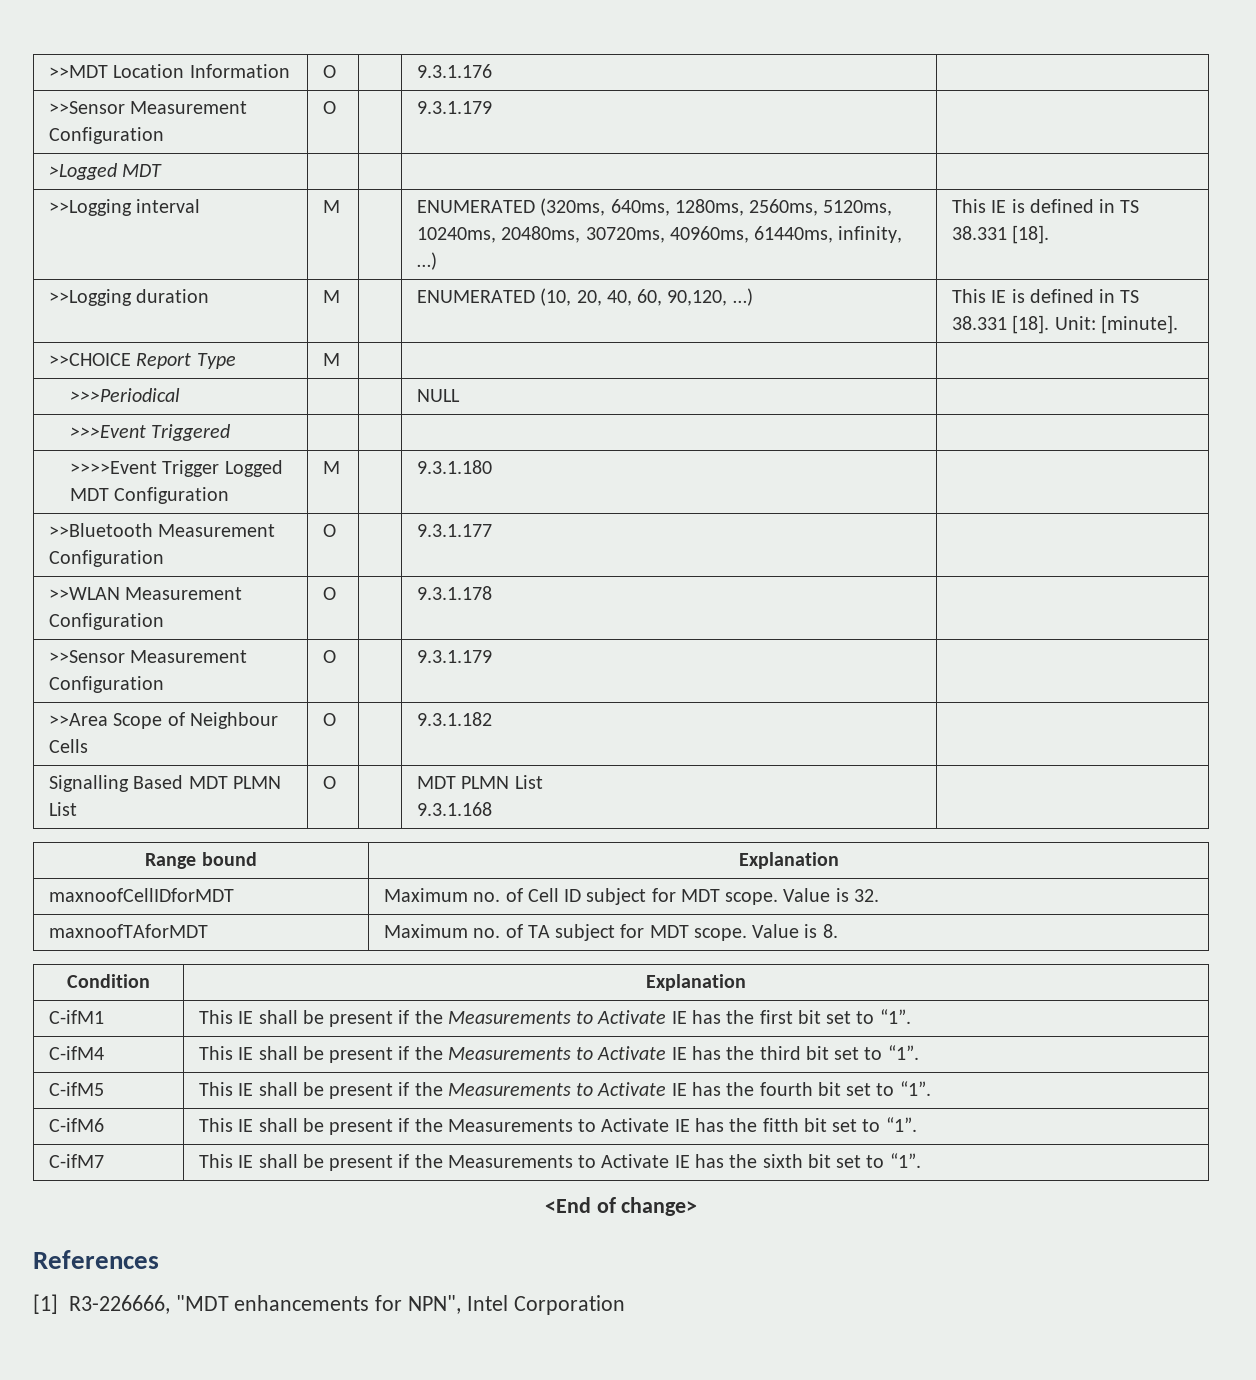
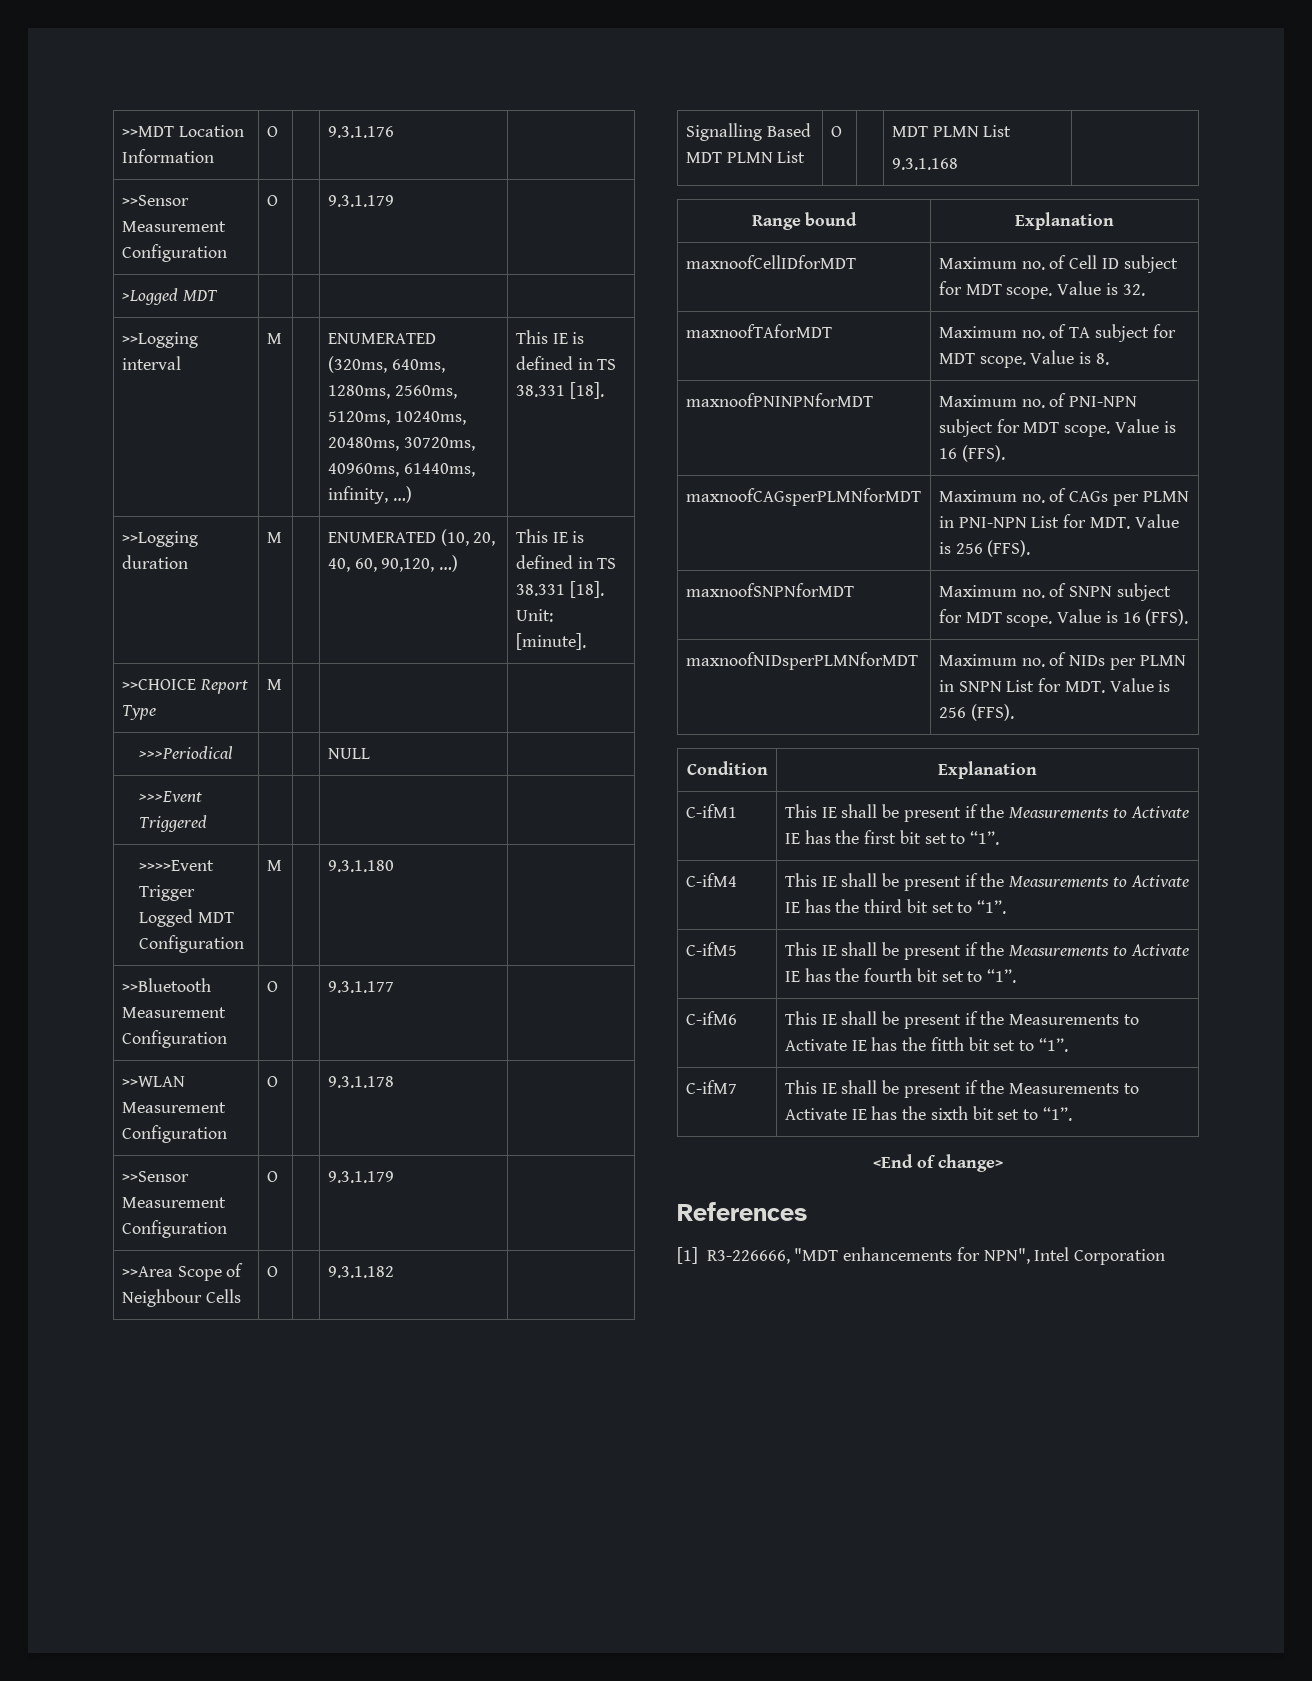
+ maxnoofPNINPNforMDT | Maximum no. of PNI-NPN subject for MDT scope. Value is 16 (FFS).
+ maxnoofCAGsperPLMNforMDT | Maximum no. of CAGs per PLMN in PNI-NPN List for MDT. Value is 256 (FFS).
+ maxnoofSNPNforMDT | Maximum no. of SNPN subject for MDT scope. Value is 16 (FFS).
+ maxnoofNIDsperPLMNforMDT | Maximum no. of NIDs per PLMN in SNPN List for MDT. Value is 256 (FFS).

